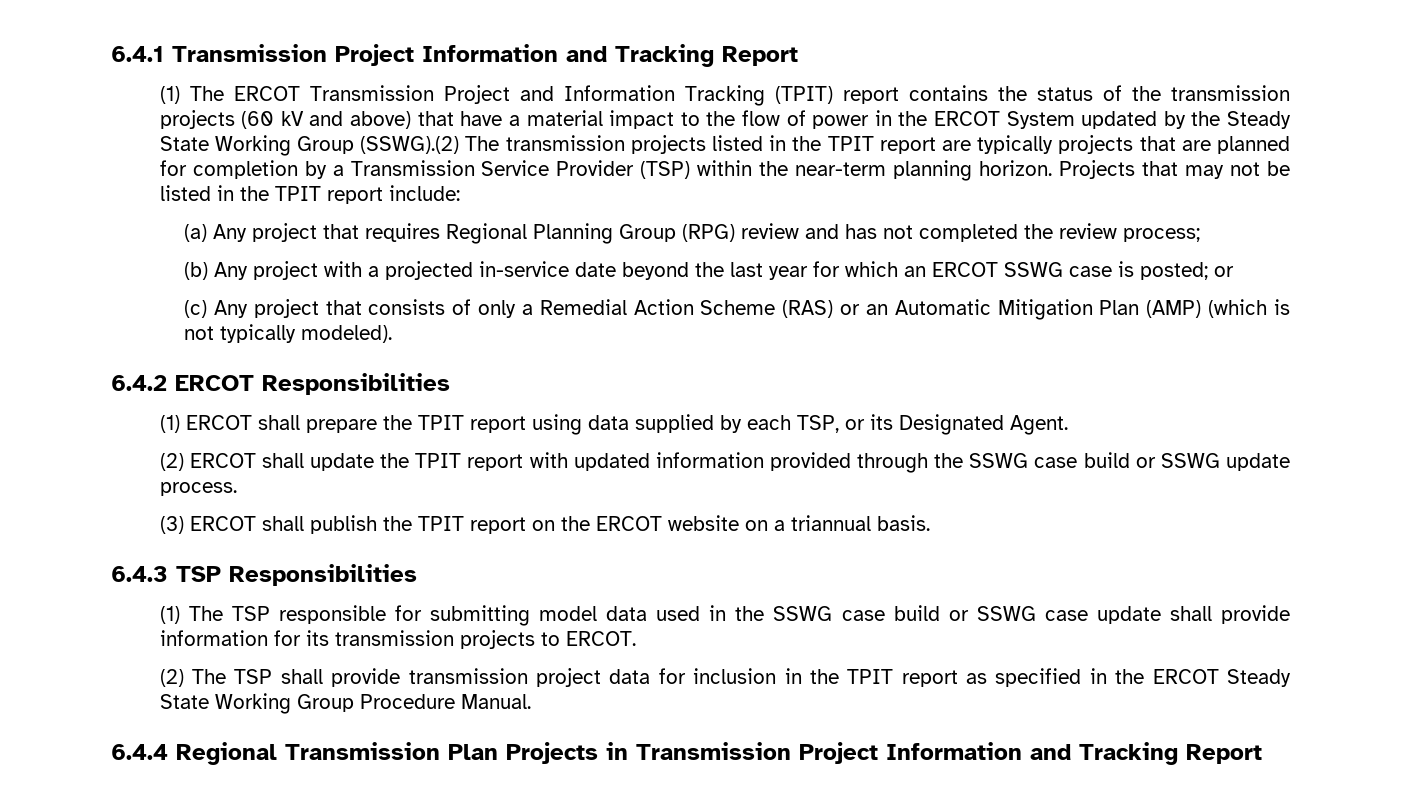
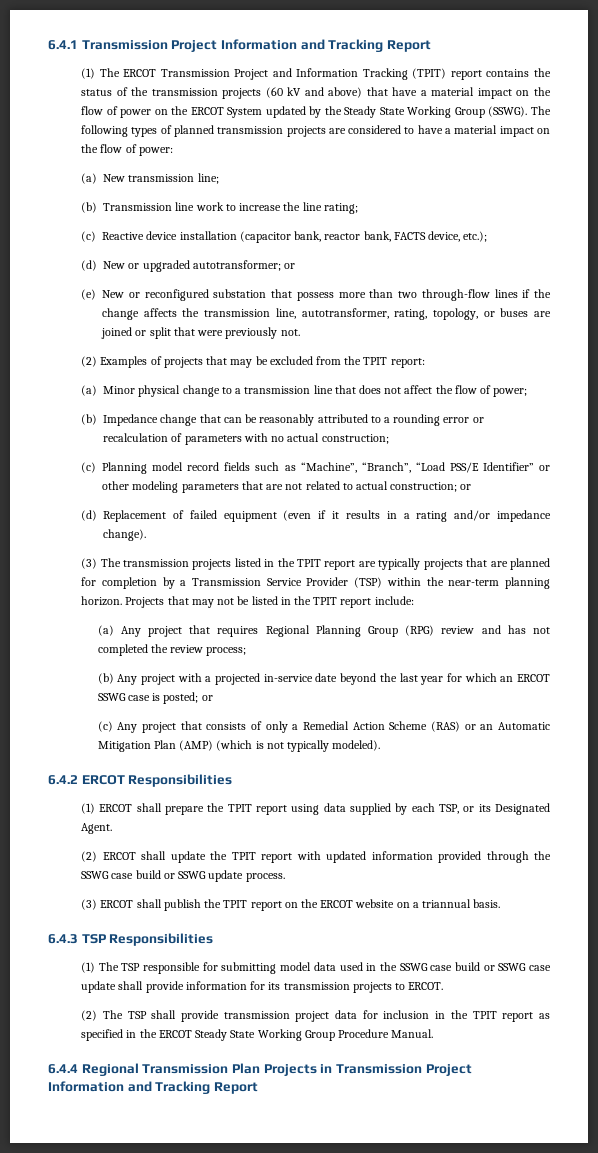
- (1) The ERCOT Transmission Project and Information Tracking (TPIT) report contains the status of the transmission projects (60 kV and above) that have a material impact to the flow of power in the ERCOT System updated by the Steady State Working Group (SSWG).(2) The transmission projects listed in the TPIT report are typically projects that are planned for completion by a Transmission Service Provider (TSP) within the near-term planning horizon.
+ (1) The ERCOT Transmission Project and Information Tracking (TPIT) report contains the status of the transmission projects (60 kV and above) that have a material impact on the flow of power on the ERCOT System updated by the Steady State Working Group (SSWG). The following types of planned transmission projects are considered to have a material impact on the flow of power:
+ (a) New transmission line;
+ (b) Transmission line work to increase the line rating;
+ (c) Reactive device installation (capacitor bank, reactor bank, FACTS device, etc.);
+ (d) New or upgraded autotransformer; or
+ (e) New or reconfigured substation that possess more than two through-flow lines if the change affects the transmission line, autotransformer, rating, topology, or buses are joined or split that were previously not.
+ (2) Examples of projects that may be excluded from the TPIT report:
+ (a) Minor physical change to a transmission line that does not affect the flow of power;
+ (b) Impedance change that can be reasonably attributed to a rounding error or recalculation of parameters with no actual construction;
+ (c) Planning model record fields such as “Machine”, “Branch”, “Load PSS/E Identifier” or other modeling parameters that are not related to actual construction; or
+ (d) Replacement of failed equipment (even if it results in a rating and/or impedance change).
+ (3) The transmission projects listed in the TPIT report are typically projects that are planned for completion by a Transmission Service Provider (TSP) within the near-term planning horizon.

